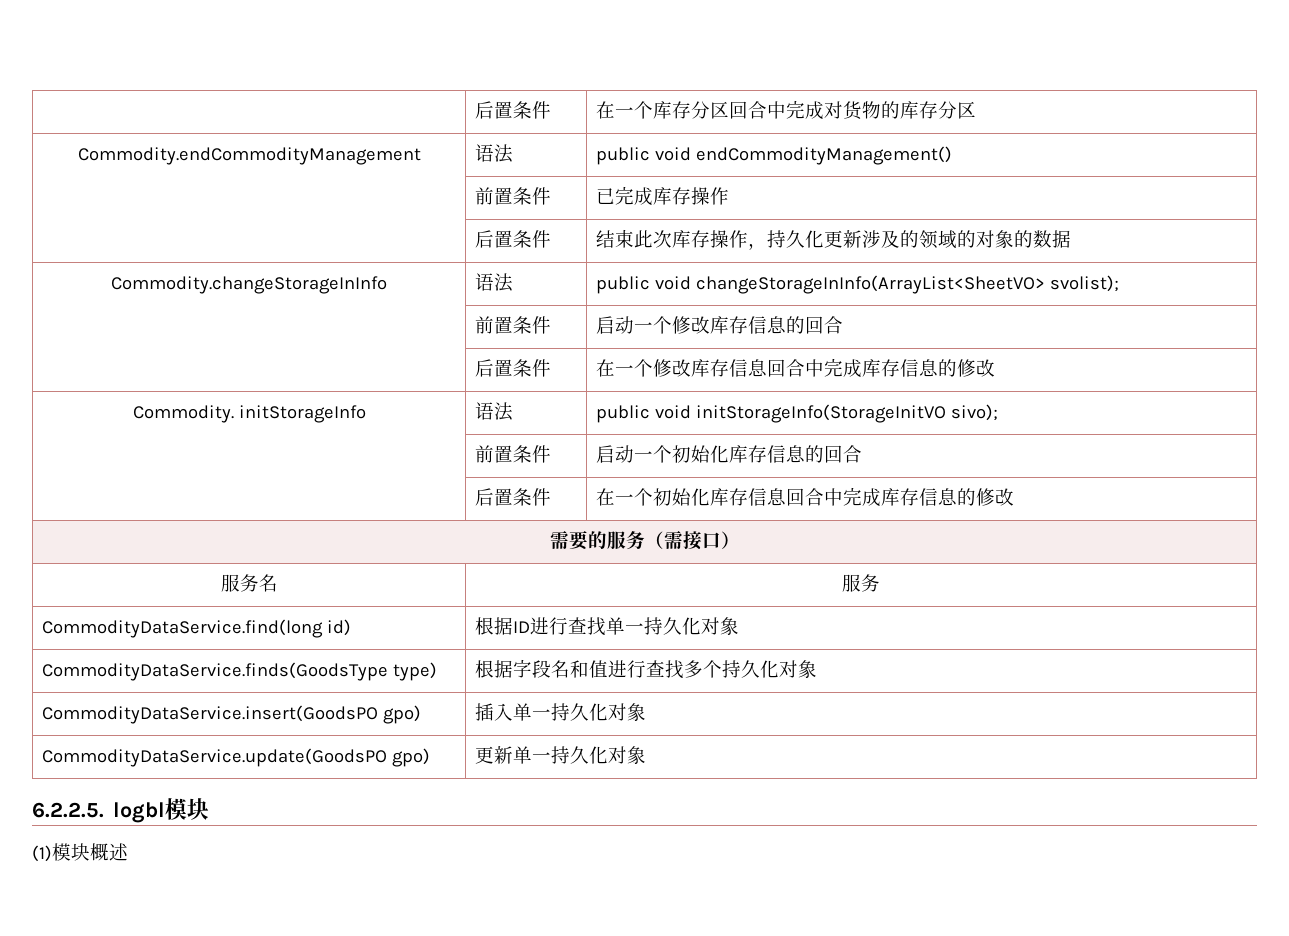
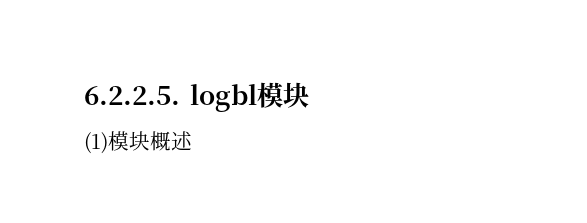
- | 后置条件 | 在一个库存分区回合中完成对货物的库存分区
- Commodity.endCommodityManagement | 语法 | public void endCommodityManagement()
- | 前置条件 | 已完成库存操作
- | 后置条件 | 结束此次库存操作，持久化更新涉及的领域的对象的数据
- Commodity.changeStorageInInfo | 语法 | public void changeStorageInInfo(ArrayList<SheetVO> svolist);
- | 前置条件 | 启动一个修改库存信息的回合
- | 后置条件 | 在一个修改库存信息回合中完成库存信息的修改
- Commodity. initStorageInfo | 语法 | public void initStorageInfo(StorageInitVO sivo);
- | 前置条件 | 启动一个初始化库存信息的回合
- | 后置条件 | 在一个初始化库存信息回合中完成库存信息的修改
- 需要的服务（需接口）
- 服务名 | 服务
- CommodityDataService.find(long id) | 根据ID进行查找单一持久化对象
- CommodityDataService.finds(GoodsType type) | 根据字段名和值进行查找多个持久化对象
- CommodityDataService.insert(GoodsPO gpo) | 插入单一持久化对象
- CommodityDataService.update(GoodsPO gpo) | 更新单一持久化对象

